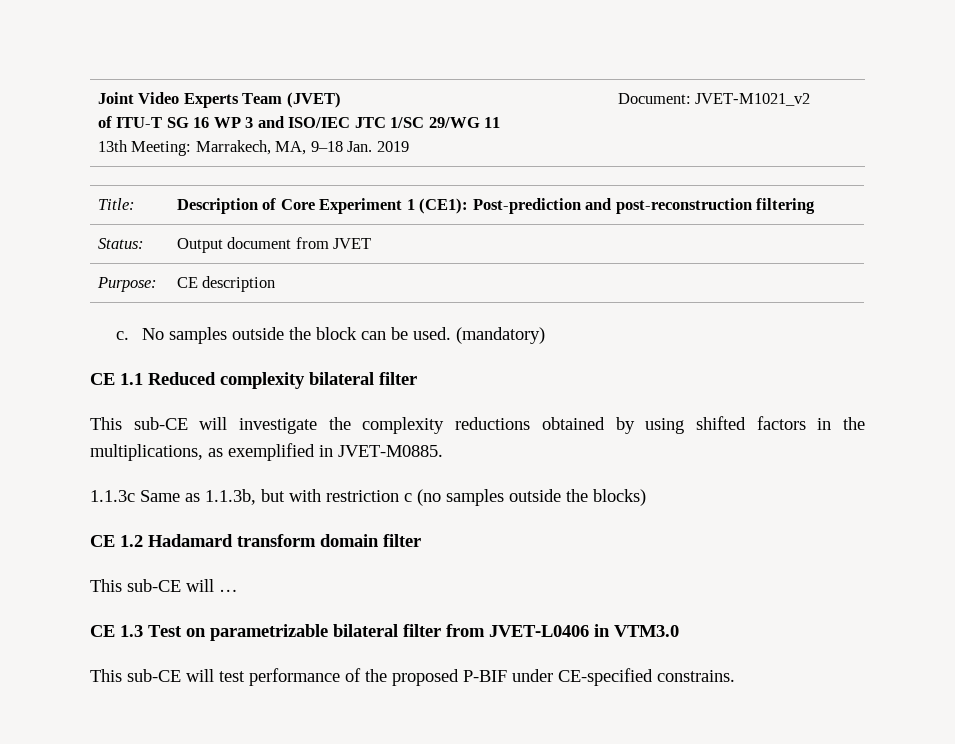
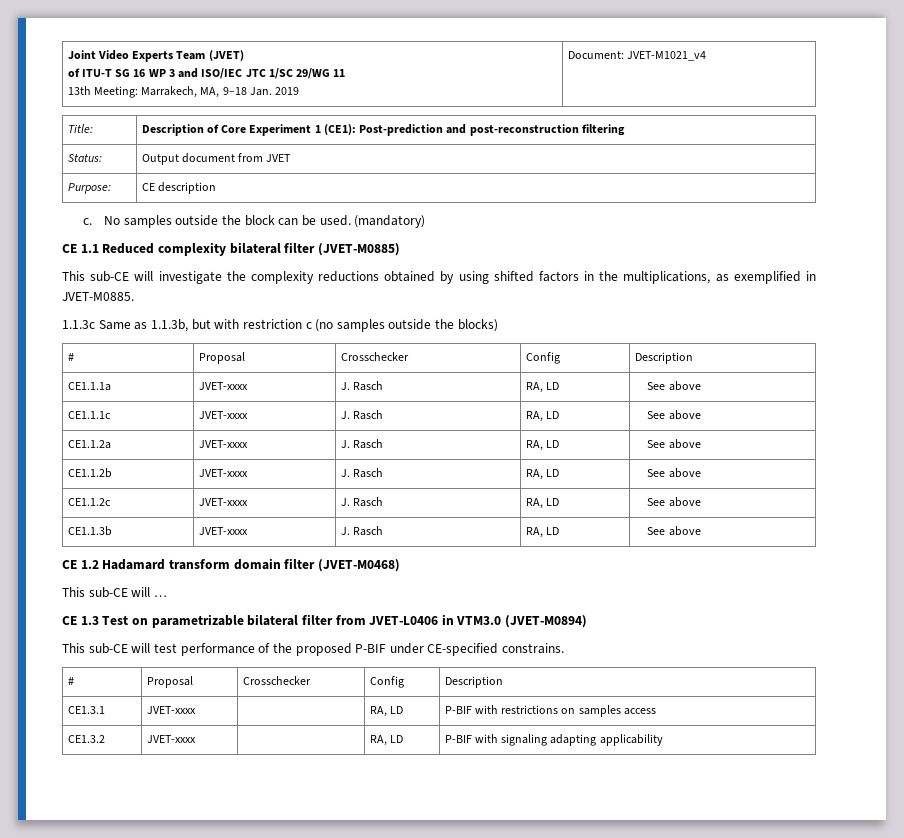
  Joint Video Experts Team (JVET)
  of ITU-T SG 16 WP 3 and ISO/IEC JTC 1/SC 29/WG 11
- 13th Meeting: Marrakech, MA, 9–18 Jan. 2019 | Document: JVET-M1021_v2
+ 13th Meeting: Marrakech, MA, 9–18 Jan. 2019 | Document: JVET-M1021_v4
- CE 1.1 Reduced complexity bilateral filter
+ CE 1.1 Reduced complexity bilateral filter (JVET-M0885)
  1.1.3c Same as 1.1.3b, but with restriction c (no samples outside the blocks)
+ # | Proposal | Crosschecker | Config | Description
+ CE1.1.1a | JVET-xxxx | J. Rasch | RA, LD | See above
+ CE1.1.1c | JVET-xxxx | J. Rasch | RA, LD | See above
+ CE1.1.2a | JVET-xxxx | J. Rasch | RA, LD | See above
+ CE1.1.2b | JVET-xxxx | J. Rasch | RA, LD | See above
+ CE1.1.2c | JVET-xxxx | J. Rasch | RA, LD | See above
+ CE1.1.3b | JVET-xxxx | J. Rasch | RA, LD | See above
- CE 1.2 Hadamard transform domain filter
+ CE 1.2 Hadamard transform domain filter (JVET-M0468)
- CE 1.3 Test on parametrizable bilateral filter from JVET-L0406 in VTM3.0
+ CE 1.3 Test on parametrizable bilateral filter from JVET-L0406 in VTM3.0 (JVET-M0894)
  This sub-CE will test performance of the proposed P-BIF under CE-specified constrains.
+ # | Proposal | Crosschecker | Config | Description
+ CE1.3.1 | JVET-xxxx | | RA, LD | P-BIF with restrictions on samples access
+ CE1.3.2 | JVET-xxxx | | RA, LD | P-BIF with signaling adapting applicability

